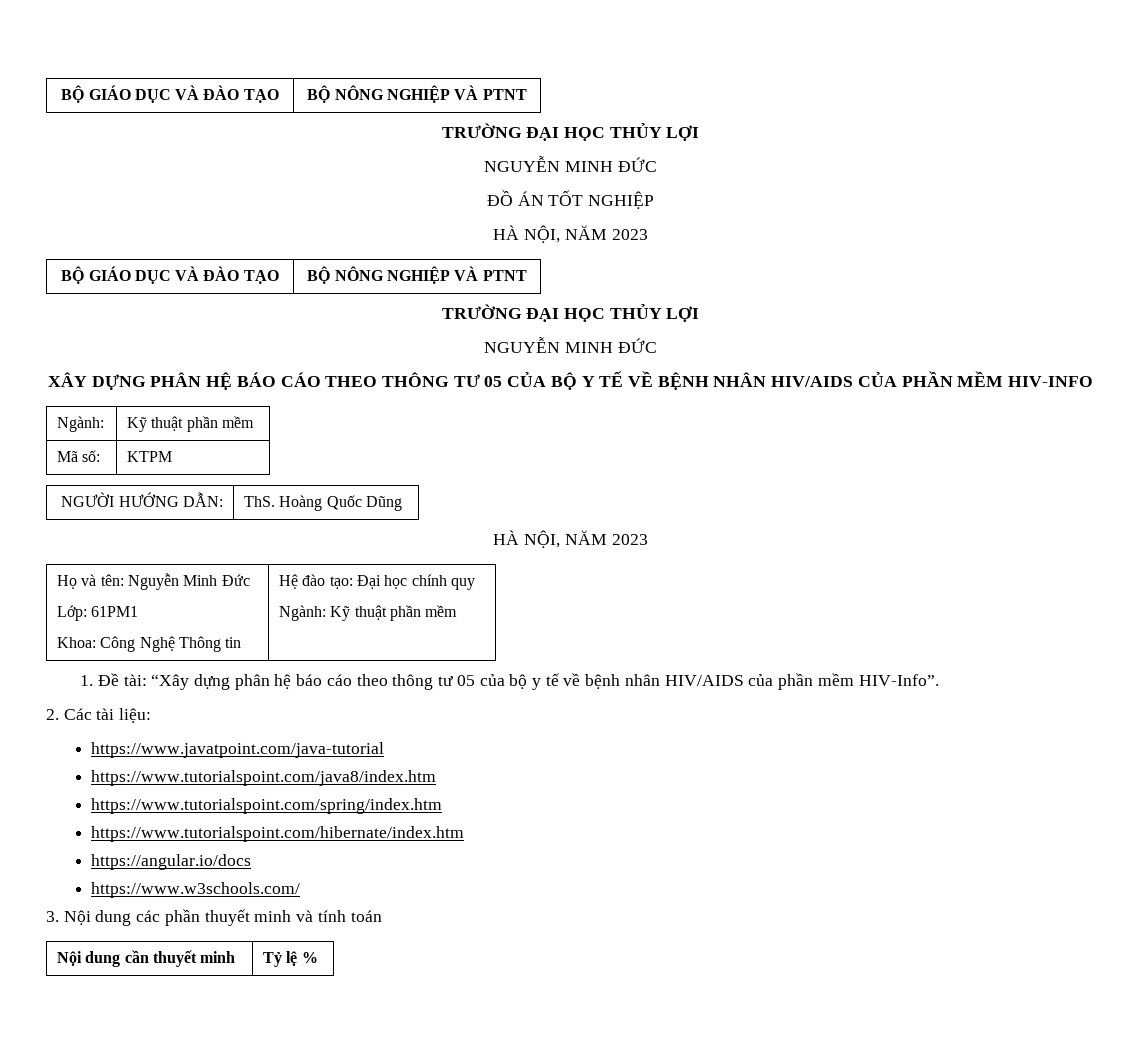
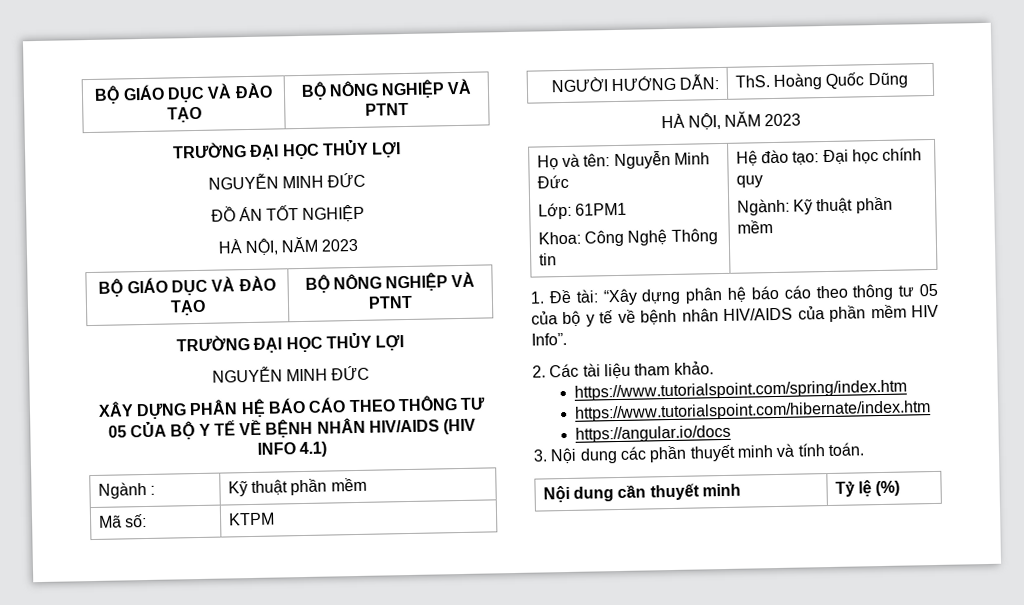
- XÂY DỰNG PHÂN HỆ BÁO CÁO THEO THÔNG TƯ 05 CỦA BỘ Y TẾ VỀ BỆNH NHÂN HIV/AIDS CỦA PHẦN MỀM HIV-INFO
- Ngành: | Kỹ thuật phần mềm
+ XÂY DỰNG PHÂN HỆ BÁO CÁO THEO THÔNG TƯ 05 CỦA BỘ Y TẾ VỀ BỆNH NHÂN HIV/AIDS (HIV INFO 4.1)
+ Ngành : | Kỹ thuật phần mềm
- 1. Đề tài: “Xây dựng phân hệ báo cáo theo thông tư 05 của bộ y tế về bệnh nhân HIV/AIDS của phần mềm HIV-Info”.
+ 1. Đề tài: “Xây dựng phân hệ báo cáo theo thông tư 05 của bộ y tế về bệnh nhân HIV/AIDS của phần mềm HIV Info”.
- 2. Các tài liệu:
- https://www.javatpoint.com/java-tutorial
- https://www.tutorialspoint.com/java8/index.htm
+ 2. Các tài liệu tham khảo.
- https://www.w3schools.com/
- 3. Nội dung các phần thuyết minh và tính toán
+ 3. Nội dung các phần thuyết minh và tính toán.
- Nội dung cần thuyết minh | Tỷ lệ %
+ Nội dung cần thuyết minh | Tỷ lệ (%)

